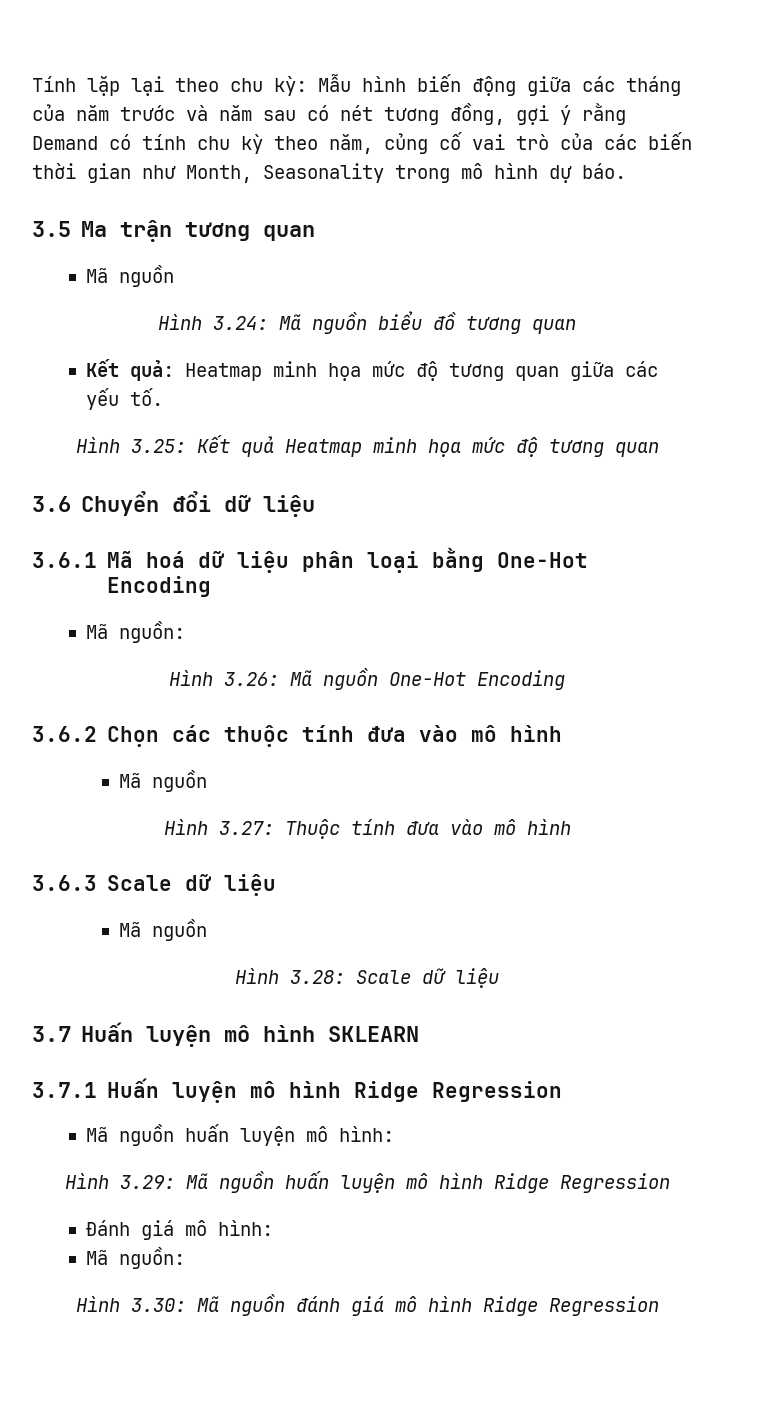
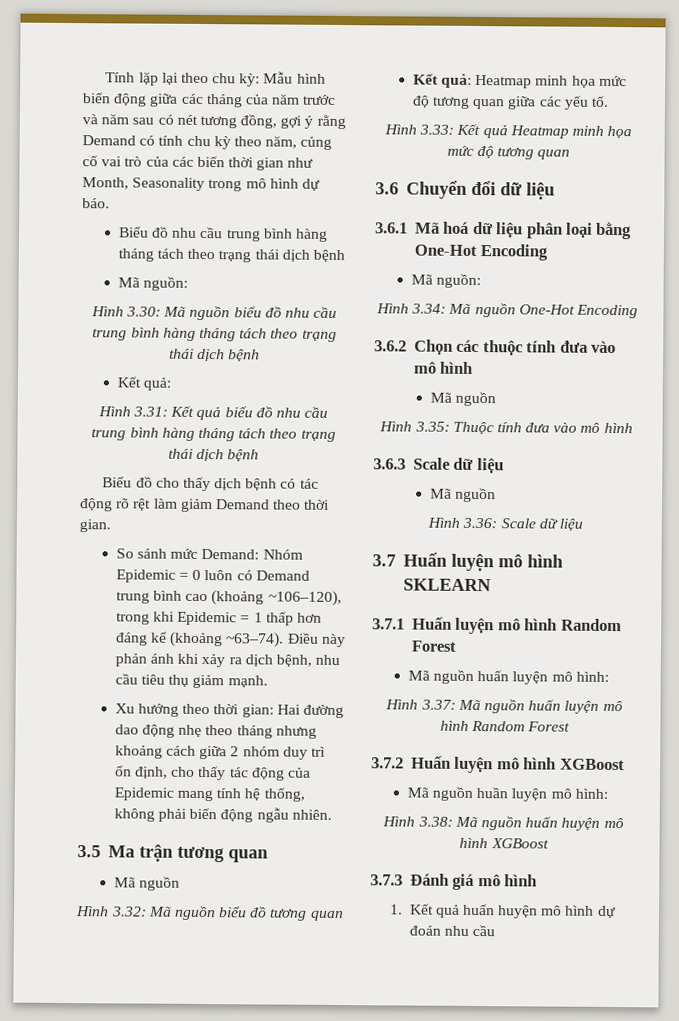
+ Biểu đồ nhu cầu trung bình hàng tháng tách theo trạng thái dịch bệnh
+ Mã nguồn:
+ Hình 3.30: Mã nguồn biểu đồ nhu cầu trung bình hàng tháng tách theo trạng thái dịch bệnh
+ Kết quả:
+ Hình 3.31: Kết quả biểu đồ nhu cầu trung bình hàng tháng tách theo trạng thái dịch bệnh
+ Biểu đồ cho thấy dịch bệnh có tác động rõ rệt làm giảm Demand theo thời gian.
+ So sánh mức Demand: Nhóm Epidemic = 0 luôn có Demand trung bình cao (khoảng ~106–120), trong khi Epidemic = 1 thấp hơn đáng kể (khoảng ~63–74). Điều này phản ánh khi xảy ra dịch bệnh, nhu cầu tiêu thụ giảm mạnh.
+ Xu hướng theo thời gian: Hai đường dao động nhẹ theo tháng nhưng khoảng cách giữa 2 nhóm duy trì ổn định, cho thấy tác động của Epidemic mang tính hệ thống, không phải biến động ngẫu nhiên.
- Hình 3.24: Mã nguồn biểu đồ tương quan
+ Hình 3.32: Mã nguồn biểu đồ tương quan
- Hình 3.25: Kết quả Heatmap minh họa mức độ tương quan
+ Hình 3.33: Kết quả Heatmap minh họa mức độ tương quan
- Hình 3.26: Mã nguồn One-Hot Encoding
+ Hình 3.34: Mã nguồn One-Hot Encoding
- Hình 3.27: Thuộc tính đưa vào mô hình
+ Hình 3.35: Thuộc tính đưa vào mô hình
- Hình 3.28: Scale dữ liệu
+ Hình 3.36: Scale dữ liệu
- 3.7.1 Huấn luyện mô hình Ridge Regression
+ 3.7.1 Huấn luyện mô hình Random Forest
- Hình 3.29: Mã nguồn huấn luyện mô hình Ridge Regression
- Đánh giá mô hình:
- Mã nguồn:
- Hình 3.30: Mã nguồn đánh giá mô hình Ridge Regression
+ Hình 3.37: Mã nguồn huấn luyện mô hình Random Forest
+ 3.7.2 Huấn luyện mô hình XGBoost
+ Mã nguồn huần luyện mô hình:
+ Hình 3.38: Mã nguồn huấn huyện mô hình XGBoost
+ 3.7.3 Đánh giá mô hình
+ 1. Kết quả huấn huyện mô hình dự đoán nhu cầu

